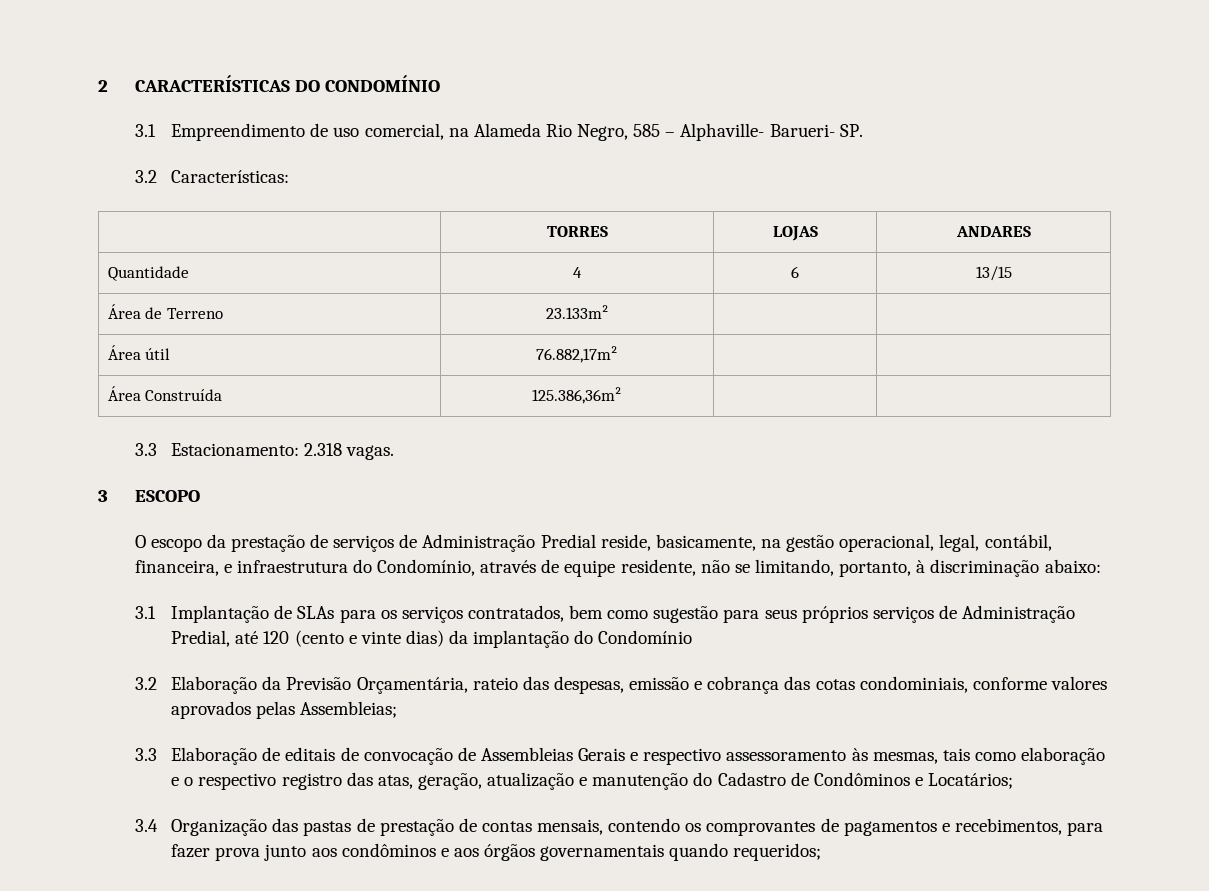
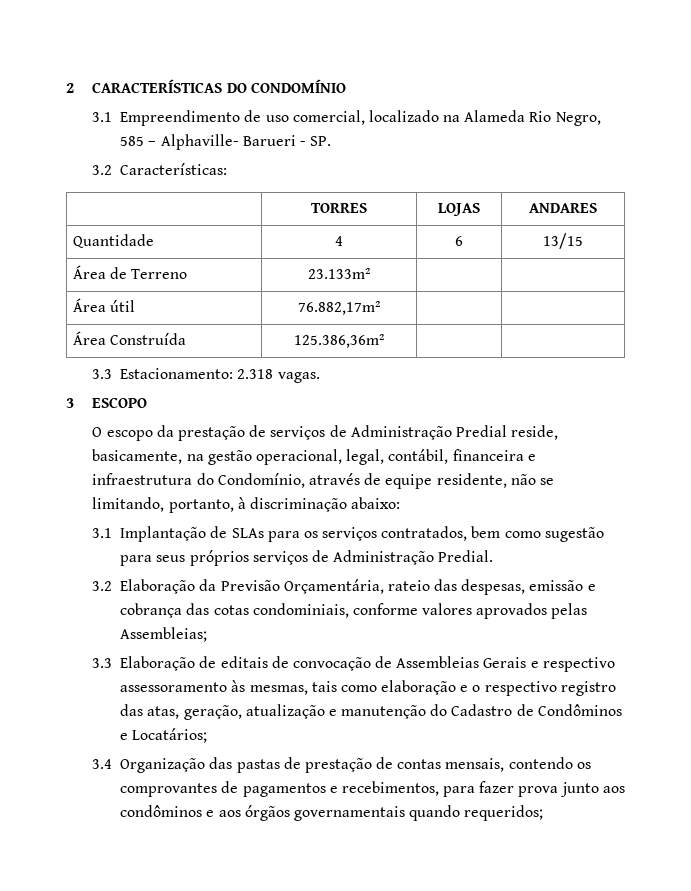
- 3.1 Empreendimento de uso comercial, na Alameda Rio Negro, 585 – Alphaville- Barueri- SP.
+ 3.1 Empreendimento de uso comercial, localizado na Alameda Rio Negro, 585 – Alphaville- Barueri - SP.
- O escopo da prestação de serviços de Administração Predial reside, basicamente, na gestão operacional, legal, contábil, financeira, e infraestrutura do Condomínio, através de equipe residente, não se limitando, portanto, à discriminação abaixo:
+ O escopo da prestação de serviços de Administração Predial reside, basicamente, na gestão operacional, legal, contábil, financeira e infraestrutura do Condomínio, através de equipe residente, não se limitando, portanto, à discriminação abaixo:
- 3.1 Implantação de SLAs para os serviços contratados, bem como sugestão para seus próprios serviços de Administração Predial, até 120 (cento e vinte dias) da implantação do Condomínio
+ 3.1 Implantação de SLAs para os serviços contratados, bem como sugestão para seus próprios serviços de Administração Predial.

